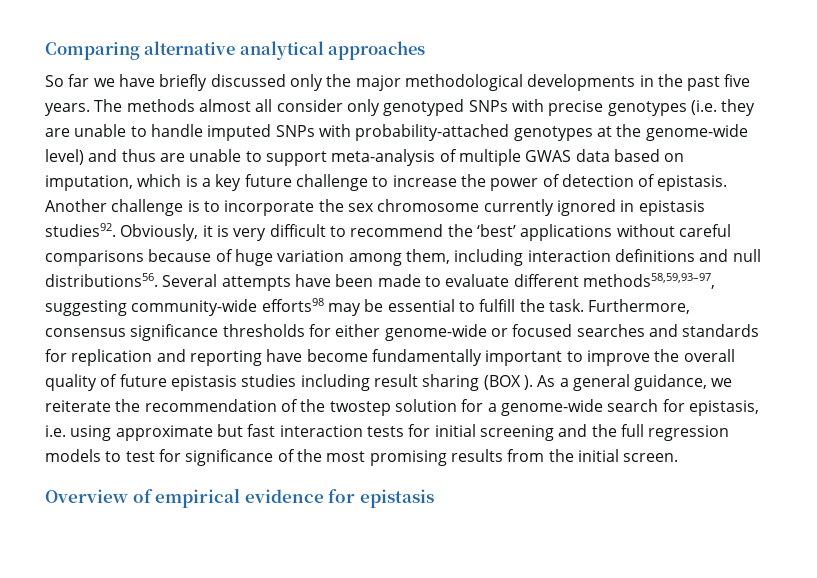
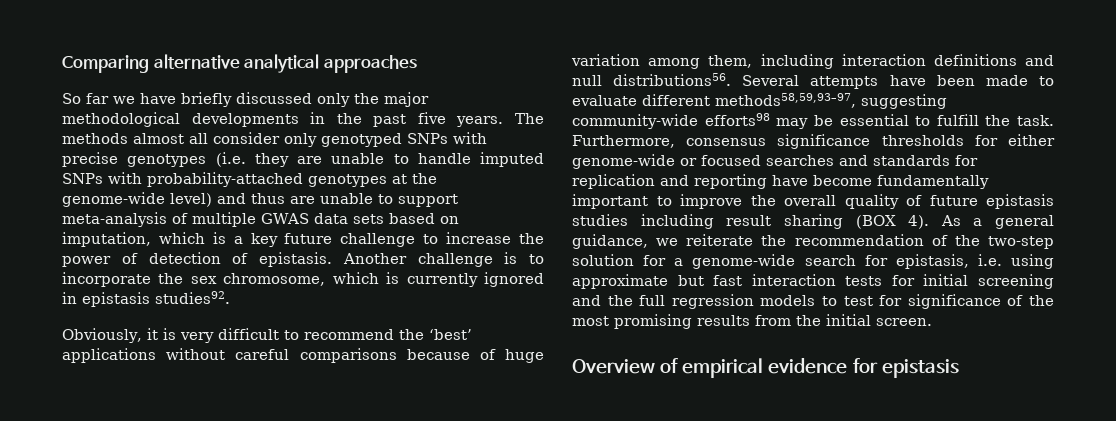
- The methods almost all consider only genotyped SNPs with precise genotypes (i.e. they are unable to handle imputed SNPs with probability-attached genotypes at the genome-wide level) and thus are unable to support meta-analysis of multiple GWAS data based on imputation, which is a key future challenge to increase the power of detection of epistasis.
+ The methods almost all consider only genotyped SNPs with precise genotypes (i.e. they are unable to handle imputed SNPs with probability-attached genotypes at the genome-wide level) and thus are unable to support meta-analysis of multiple GWAS data sets based on imputation, which is a key future challenge to increase the power of detection of epistasis.
- Another challenge is to incorporate the sex chromosome currently ignored in epistasis studies92. Obviously, it is very difficult to recommend the ‘best’ applications without careful comparisons because of huge variation among them, including interaction definitions and null distributions56.
+ Another challenge is to incorporate the sex chromosome, which is currently ignored in epistasis studies92.
+ Obviously, it is very difficult to recommend the ‘best’ applications without careful comparisons because of huge variation among them, including interaction definitions and null distributions56.
- Furthermore, consensus significance thresholds for either genome-wide or focused searches and standards for replication and reporting have become fundamentally important to improve the overall quality of future epistasis studies including result sharing (BOX ).
+ Furthermore, consensus significance thresholds for either genome-wide or focused searches and standards for replication and reporting have become fundamentally important to improve the overall quality of future epistasis studies including result sharing (BOX 4).
- As a general guidance, we reiterate the recommendation of the twostep solution for a genome-wide search for epistasis, i.e. using approximate but fast interaction tests for initial screening and the full regression models to test for significance of the most promising results from the initial screen.
+ As a general guidance, we reiterate the recommendation of the two-step solution for a genome-wide search for epistasis, i.e. using approximate but fast interaction tests for initial screening and the full regression models to test for significance of the most promising results from the initial screen.

